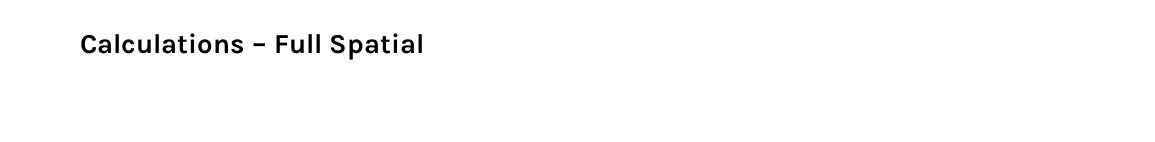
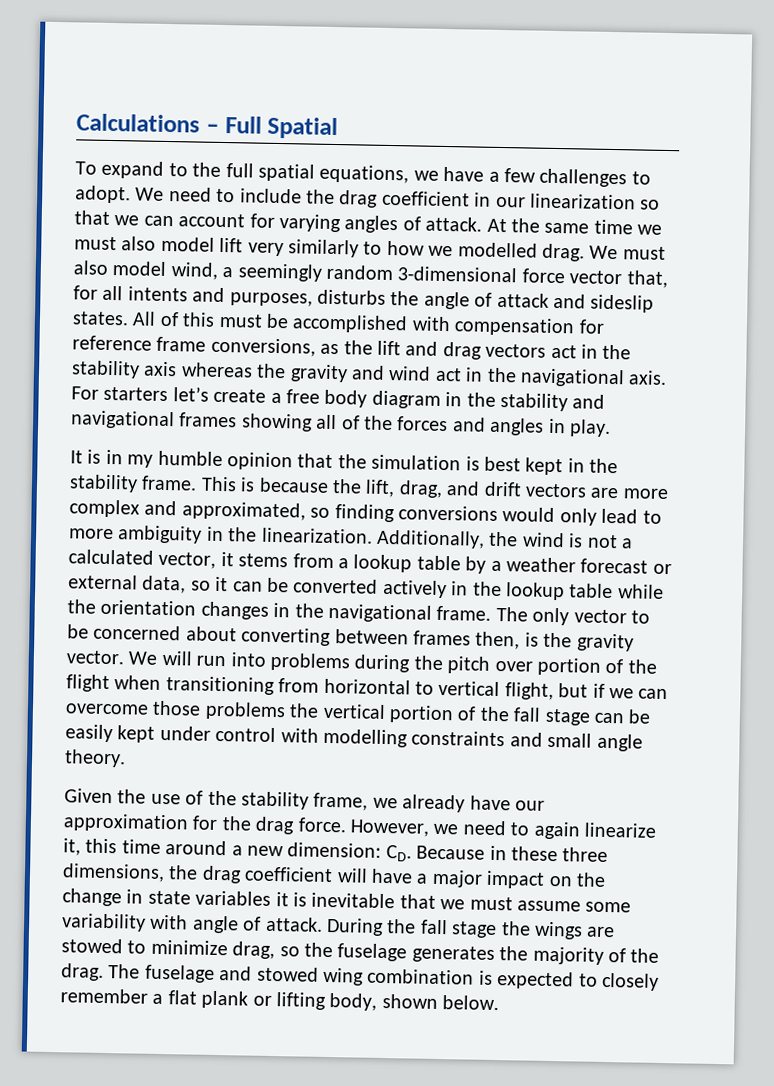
+ To expand to the full spatial equations, we have a few challenges to adopt. We need to include the drag coefficient in our linearization so that we can account for varying angles of attack. At the same time we must also model lift very similarly to how we modelled drag. We must also model wind, a seemingly random 3-dimensional force vector that, for all intents and purposes, disturbs the angle of attack and sideslip states. All of this must be accomplished with compensation for reference frame conversions, as the lift and drag vectors act in the stability axis whereas the gravity and wind act in the navigational axis. For starters let’s create a free body diagram in the stability and navigational frames showing all of the forces and angles in play.
+ It is in my humble opinion that the simulation is best kept in the stability frame. This is because the lift, drag, and drift vectors are more complex and approximated, so finding conversions would only lead to more ambiguity in the linearization. Additionally, the wind is not a calculated vector, it stems from a lookup table by a weather forecast or external data, so it can be converted actively in the lookup table while the orientation changes in the navigational frame. The only vector to be concerned about converting between frames then, is the gravity vector. We will run into problems during the pitch over portion of the flight when transitioning from horizontal to vertical flight, but if we can overcome those problems the vertical portion of the fall stage can be easily kept under control with modelling constraints and small angle theory.
+ Given the use of the stability frame, we already have our approximation for the drag force. However, we need to again linearize it, this time around a new dimension: CD. Because in these three dimensions, the drag coefficient will have a major impact on the change in state variables it is inevitable that we must assume some variability with angle of attack. During the fall stage the wings are stowed to minimize drag, so the fuselage generates the majority of the drag. The fuselage and stowed wing combination is expected to closely remember a flat plank or lifting body, shown below.

